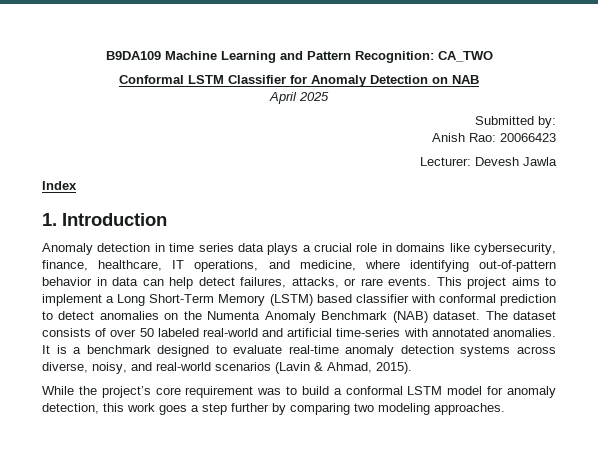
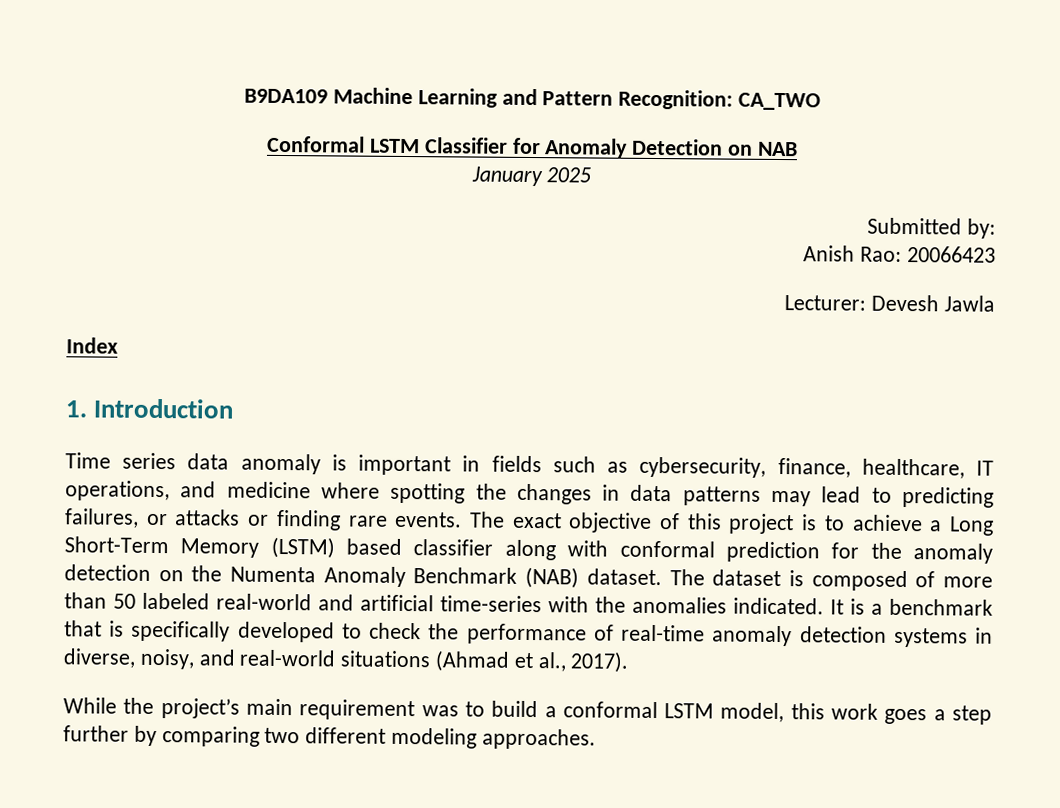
- April 2025
+ January 2025
- Anomaly detection in time series data plays a crucial role in domains like cybersecurity, finance, healthcare, IT operations, and medicine, where identifying out-of-pattern behavior in data can help detect failures, attacks, or rare events. This project aims to implement a Long Short-Term Memory (LSTM) based classifier with conformal prediction to detect anomalies on the Numenta Anomaly Benchmark (NAB) dataset.
+ Time series data anomaly is important in fields such as cybersecurity, finance, healthcare, IT operations, and medicine where spotting the changes in data patterns may lead to predicting failures, or attacks or finding rare events. The exact objective of this project is to achieve a Long Short-Term Memory (LSTM) based classifier along with conformal prediction for the anomaly detection on the Numenta Anomaly Benchmark (NAB) dataset.
- The dataset consists of over 50 labeled real-world and artificial time-series with annotated anomalies.
+ The dataset is composed of more than 50 labeled real-world and artificial time-series with the anomalies indicated.
- It is a benchmark designed to evaluate real-time anomaly detection systems across diverse, noisy, and real-world scenarios (Lavin & Ahmad, 2015).
+ It is a benchmark that is specifically developed to check the performance of real-time anomaly detection systems in diverse, noisy, and real-world situations (Ahmad et al., 2017).
- While the project’s core requirement was to build a conformal LSTM model for anomaly detection, this work goes a step further by comparing two modeling approaches.
+ While the project’s main requirement was to build a conformal LSTM model, this work goes a step further by comparing two different modeling approaches.

